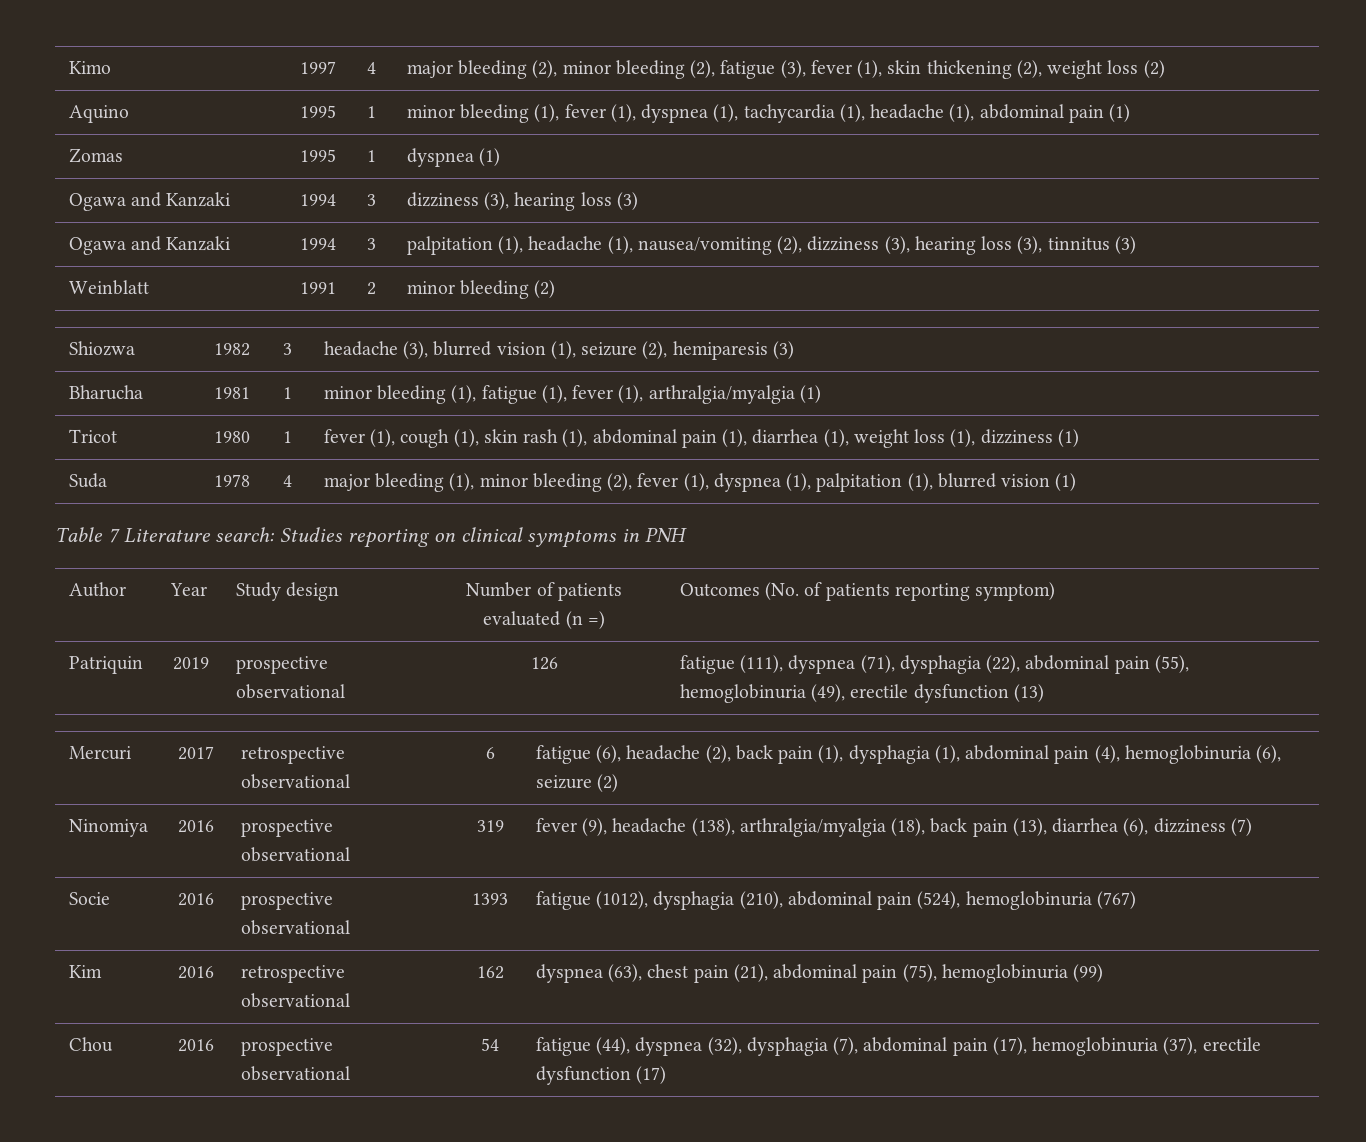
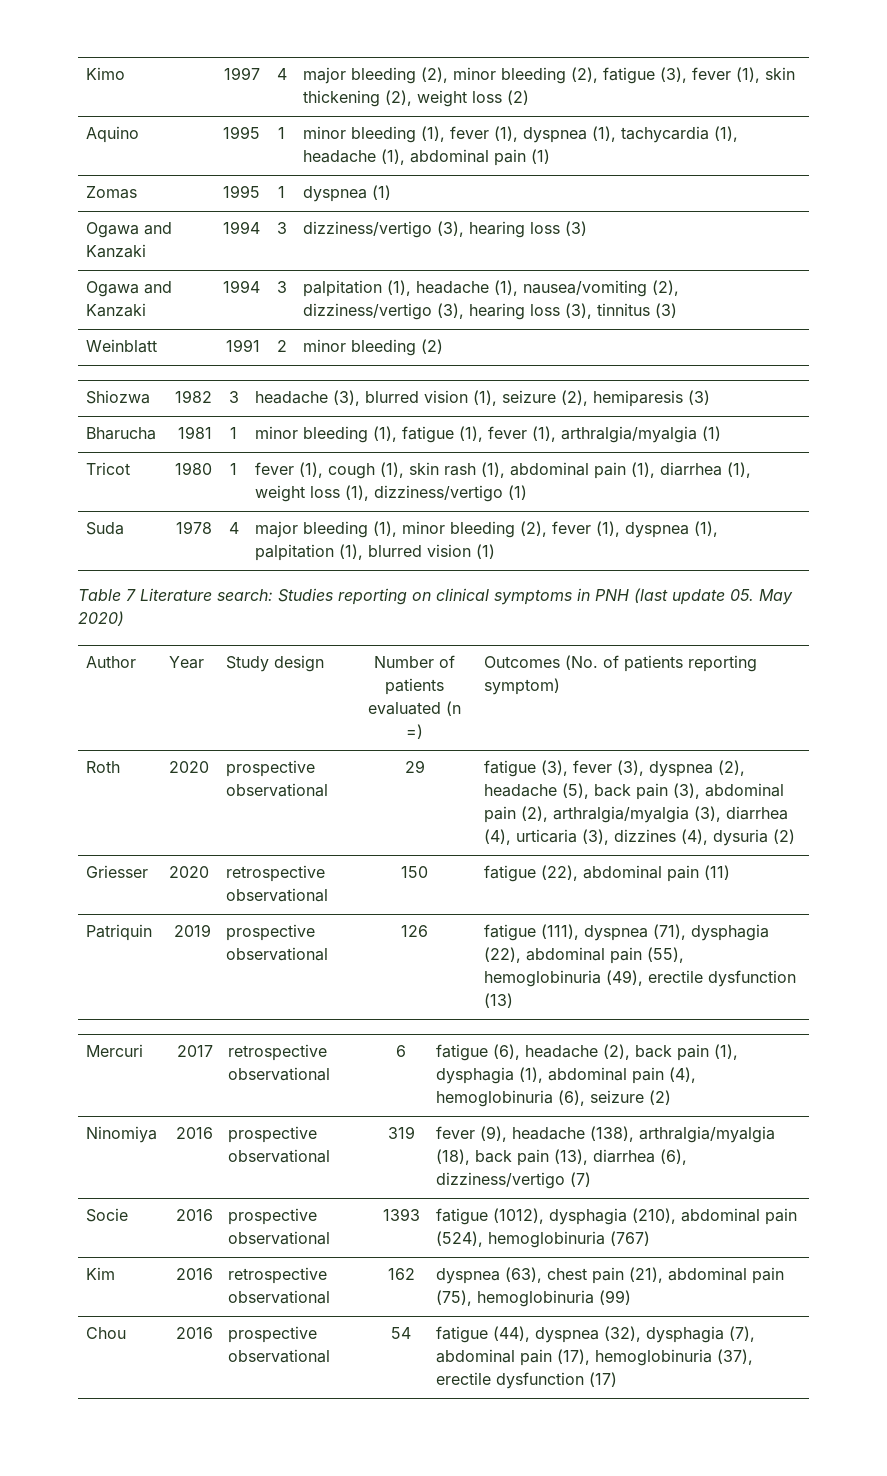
- Ogawa and Kanzaki | 1994 | 3 | dizziness (3), hearing loss (3)
+ Ogawa and Kanzaki | 1994 | 3 | dizziness/vertigo (3), hearing loss (3)
- Ogawa and Kanzaki | 1994 | 3 | palpitation (1), headache (1), nausea/vomiting (2), dizziness (3), hearing loss (3), tinnitus (3)
+ Ogawa and Kanzaki | 1994 | 3 | palpitation (1), headache (1), nausea/vomiting (2), dizziness/vertigo (3), hearing loss (3), tinnitus (3)
- Tricot | 1980 | 1 | fever (1), cough (1), skin rash (1), abdominal pain (1), diarrhea (1), weight loss (1), dizziness (1)
+ Tricot | 1980 | 1 | fever (1), cough (1), skin rash (1), abdominal pain (1), diarrhea (1), weight loss (1), dizziness/vertigo (1)
- Table 7 Literature search: Studies reporting on clinical symptoms in PNH
+ Table 7 Literature search: Studies reporting on clinical symptoms in PNH (last update 05. May 2020)
+ Roth | 2020 | prospective observational | 29 | fatigue (3), fever (3), dyspnea (2), headache (5), back pain (3), abdominal pain (2), arthralgia/myalgia (3), diarrhea (4), urticaria (3), dizzines (4), dysuria (2)
+ Griesser | 2020 | retrospective observational | 150 | fatigue (22), abdominal pain (11)
- Ninomiya | 2016 | prospective observational | 319 | fever (9), headache (138), arthralgia/myalgia (18), back pain (13), diarrhea (6), dizziness (7)
+ Ninomiya | 2016 | prospective observational | 319 | fever (9), headache (138), arthralgia/myalgia (18), back pain (13), diarrhea (6), dizziness/vertigo (7)

